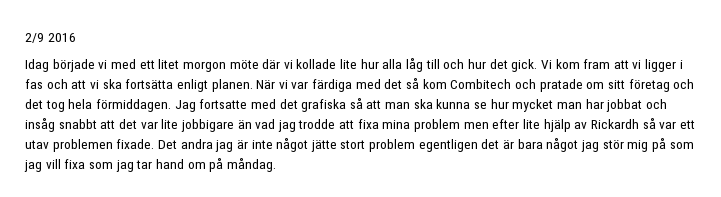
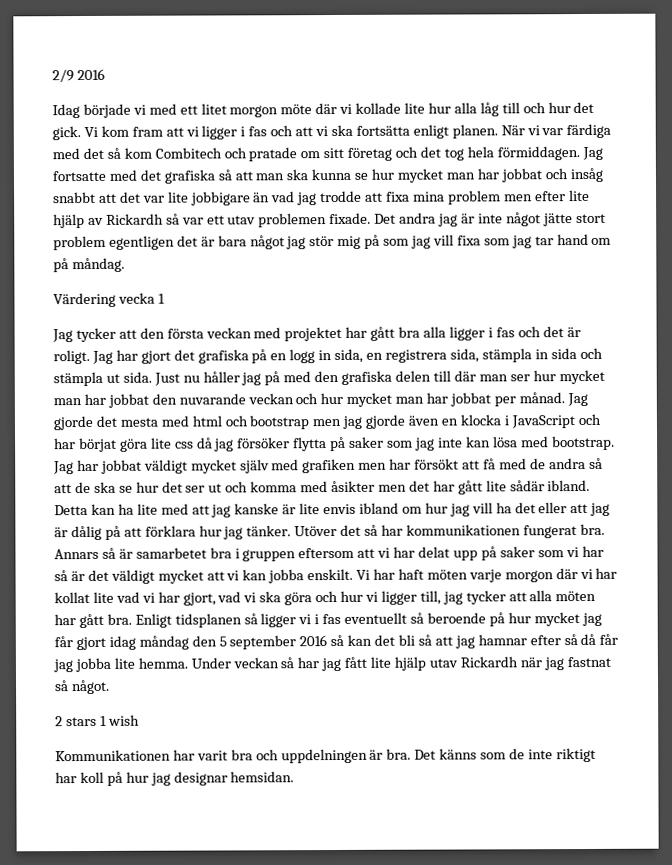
+ Värdering vecka 1
+ Jag tycker att den första veckan med projektet har gått bra alla ligger i fas och det är roligt. Jag har gjort det grafiska på en logg in sida, en registrera sida, stämpla in sida och stämpla ut sida. Just nu håller jag på med den grafiska delen till där man ser hur mycket man har jobbat den nuvarande veckan och hur mycket man har jobbat per månad. Jag gjorde det mesta med html och bootstrap men jag gjorde även en klocka i JavaScript och har börjat göra lite css då jag försöker flytta på saker som jag inte kan lösa med bootstrap. Jag har jobbat väldigt mycket själv med grafiken men har försökt att få med de andra så att de ska se hur det ser ut och komma med åsikter men det har gått lite sådär ibland. Detta kan ha lite med att jag kanske är lite envis ibland om hur jag vill ha det eller att jag är dålig på att förklara hur jag tänker. Utöver det så har kommunikationen fungerat bra. Annars så är samarbetet bra i gruppen eftersom att vi har delat upp på saker som vi har så är det väldigt mycket att vi kan jobba enskilt. Vi har haft möten varje morgon där vi har kollat lite vad vi har gjort, vad vi ska göra och hur vi ligger till, jag tycker att alla möten har gått bra. Enligt tidsplanen så ligger vi i fas eventuellt så beroende på hur mycket jag får gjort idag måndag den 5 september 2016 så kan det bli så att jag hamnar efter så då får jag jobba lite hemma. Under veckan så har jag fått lite hjälp utav Rickardh när jag fastnat så något.
+ 2 stars 1 wish
+ Kommunikationen har varit bra och uppdelningen är bra. Det känns som de inte riktigt har koll på hur jag designar hemsidan.

